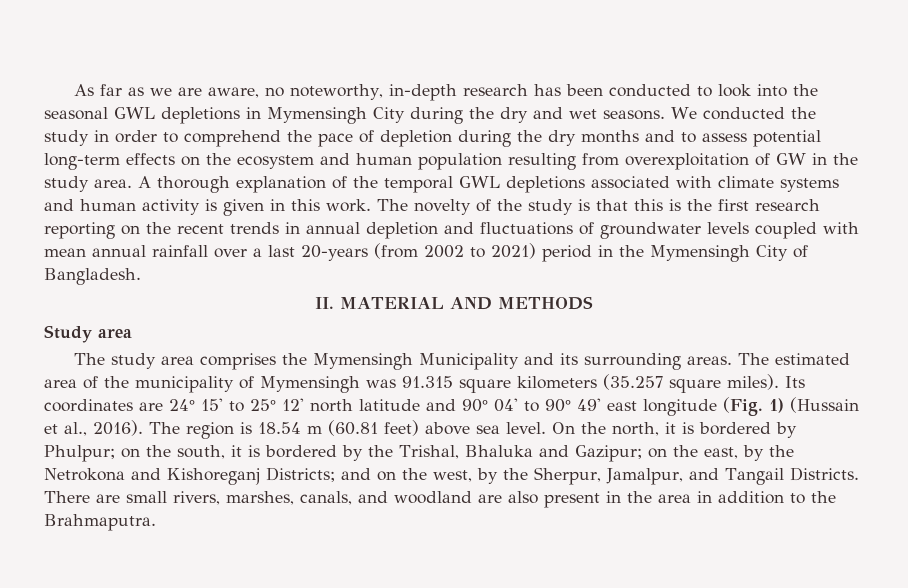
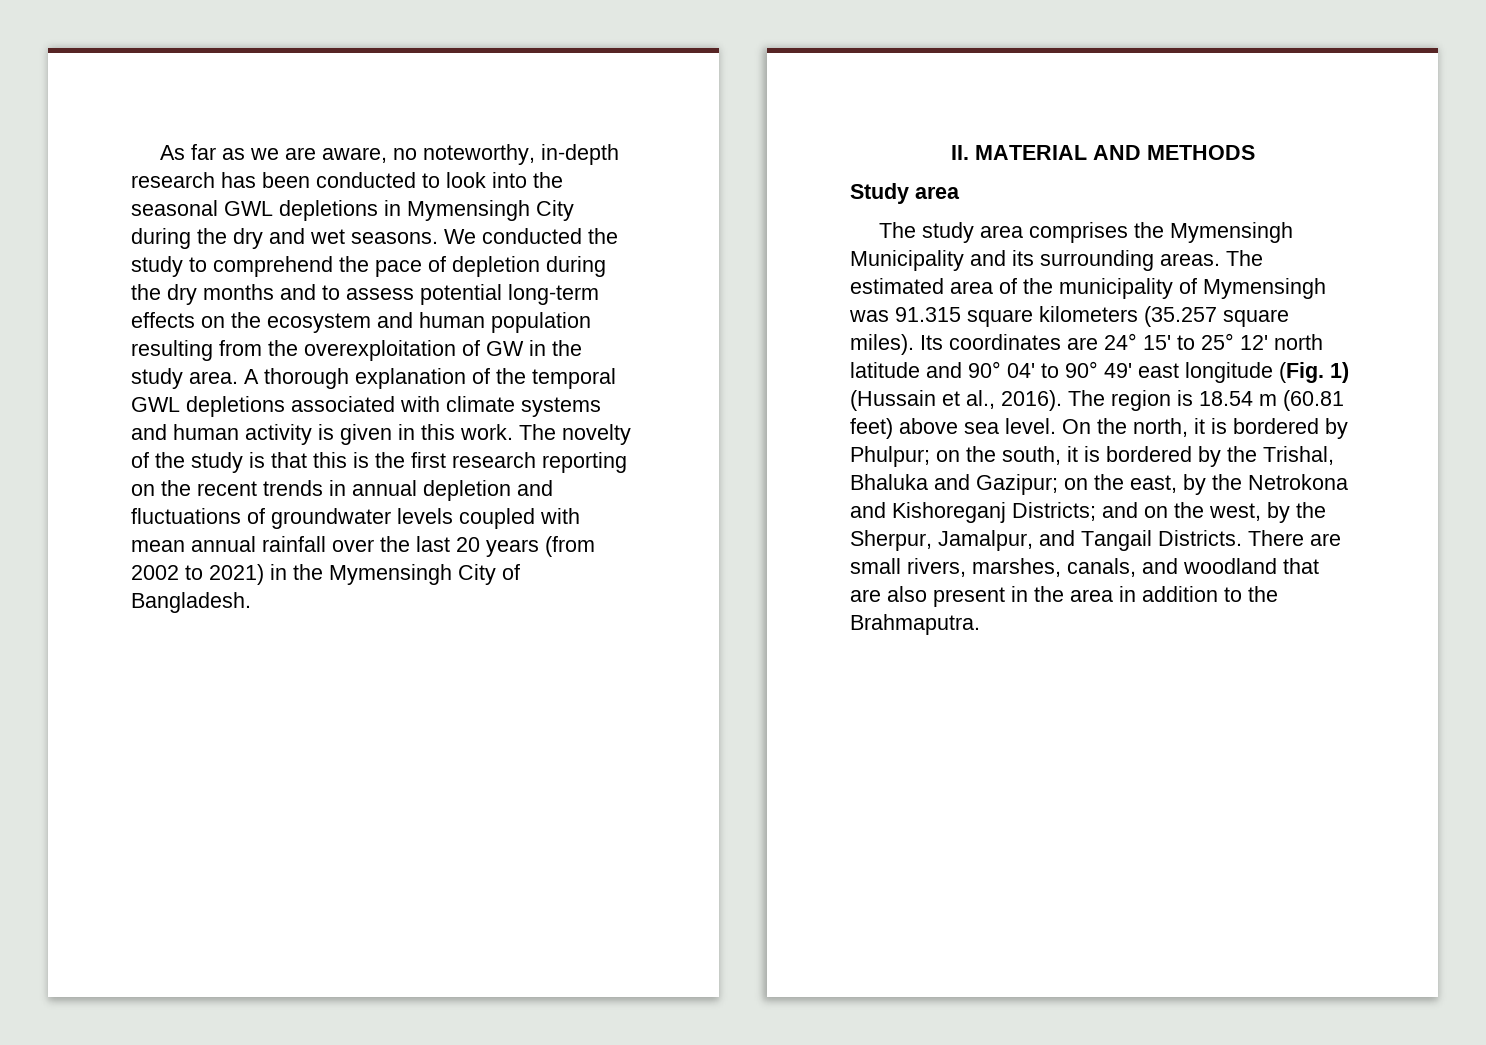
- We conducted the study in order to comprehend the pace of depletion during the dry months and to assess potential long-term effects on the ecosystem and human population resulting from overexploitation of GW in the study area.
+ We conducted the study to comprehend the pace of depletion during the dry months and to assess potential long-term effects on the ecosystem and human population resulting from the overexploitation of GW in the study area.
- The novelty of the study is that this is the first research reporting on the recent trends in annual depletion and fluctuations of groundwater levels coupled with mean annual rainfall over a last 20-years (from 2002 to 2021) period in the Mymensingh City of Bangladesh.
+ The novelty of the study is that this is the first research reporting on the recent trends in annual depletion and fluctuations of groundwater levels coupled with mean annual rainfall over the last 20 years (from 2002 to 2021) in the Mymensingh City of Bangladesh.
- There are small rivers, marshes, canals, and woodland are also present in the area in addition to the Brahmaputra.
+ There are small rivers, marshes, canals, and woodland that are also present in the area in addition to the Brahmaputra.

